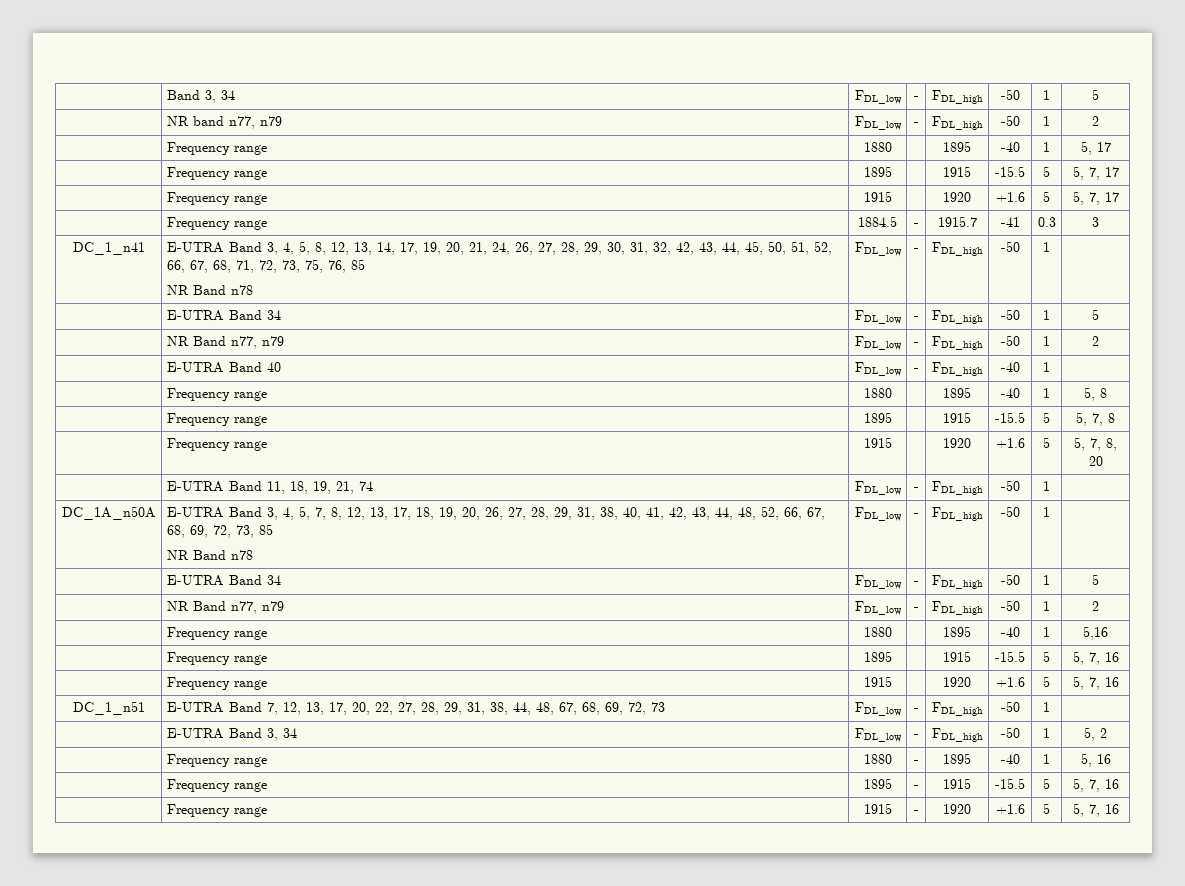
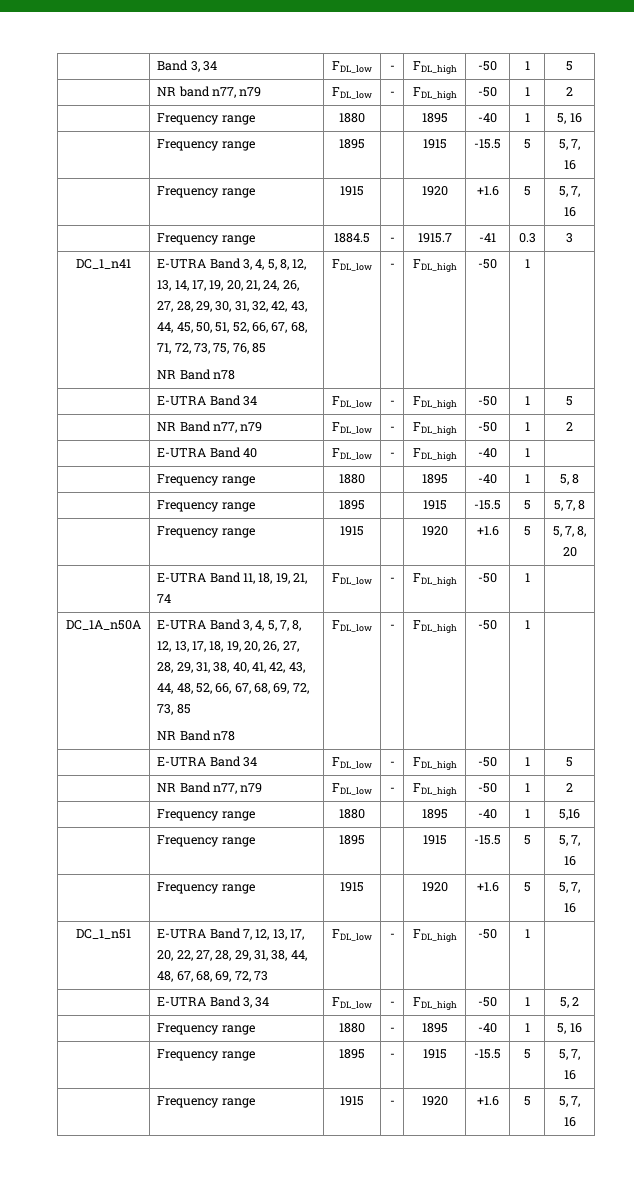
- | Frequency range | 1880 | | 1895 | -40 | 1 | 5, 17
- | Frequency range | 1895 | | 1915 | -15.5 | 5 | 5, 7, 17
- | Frequency range | 1915 | | 1920 | +1.6 | 5 | 5, 7, 17
+ | Frequency range | 1880 | | 1895 | -40 | 1 | 5, 16
+ | Frequency range | 1895 | | 1915 | -15.5 | 5 | 5, 7, 16
+ | Frequency range | 1915 | | 1920 | +1.6 | 5 | 5, 7, 16

